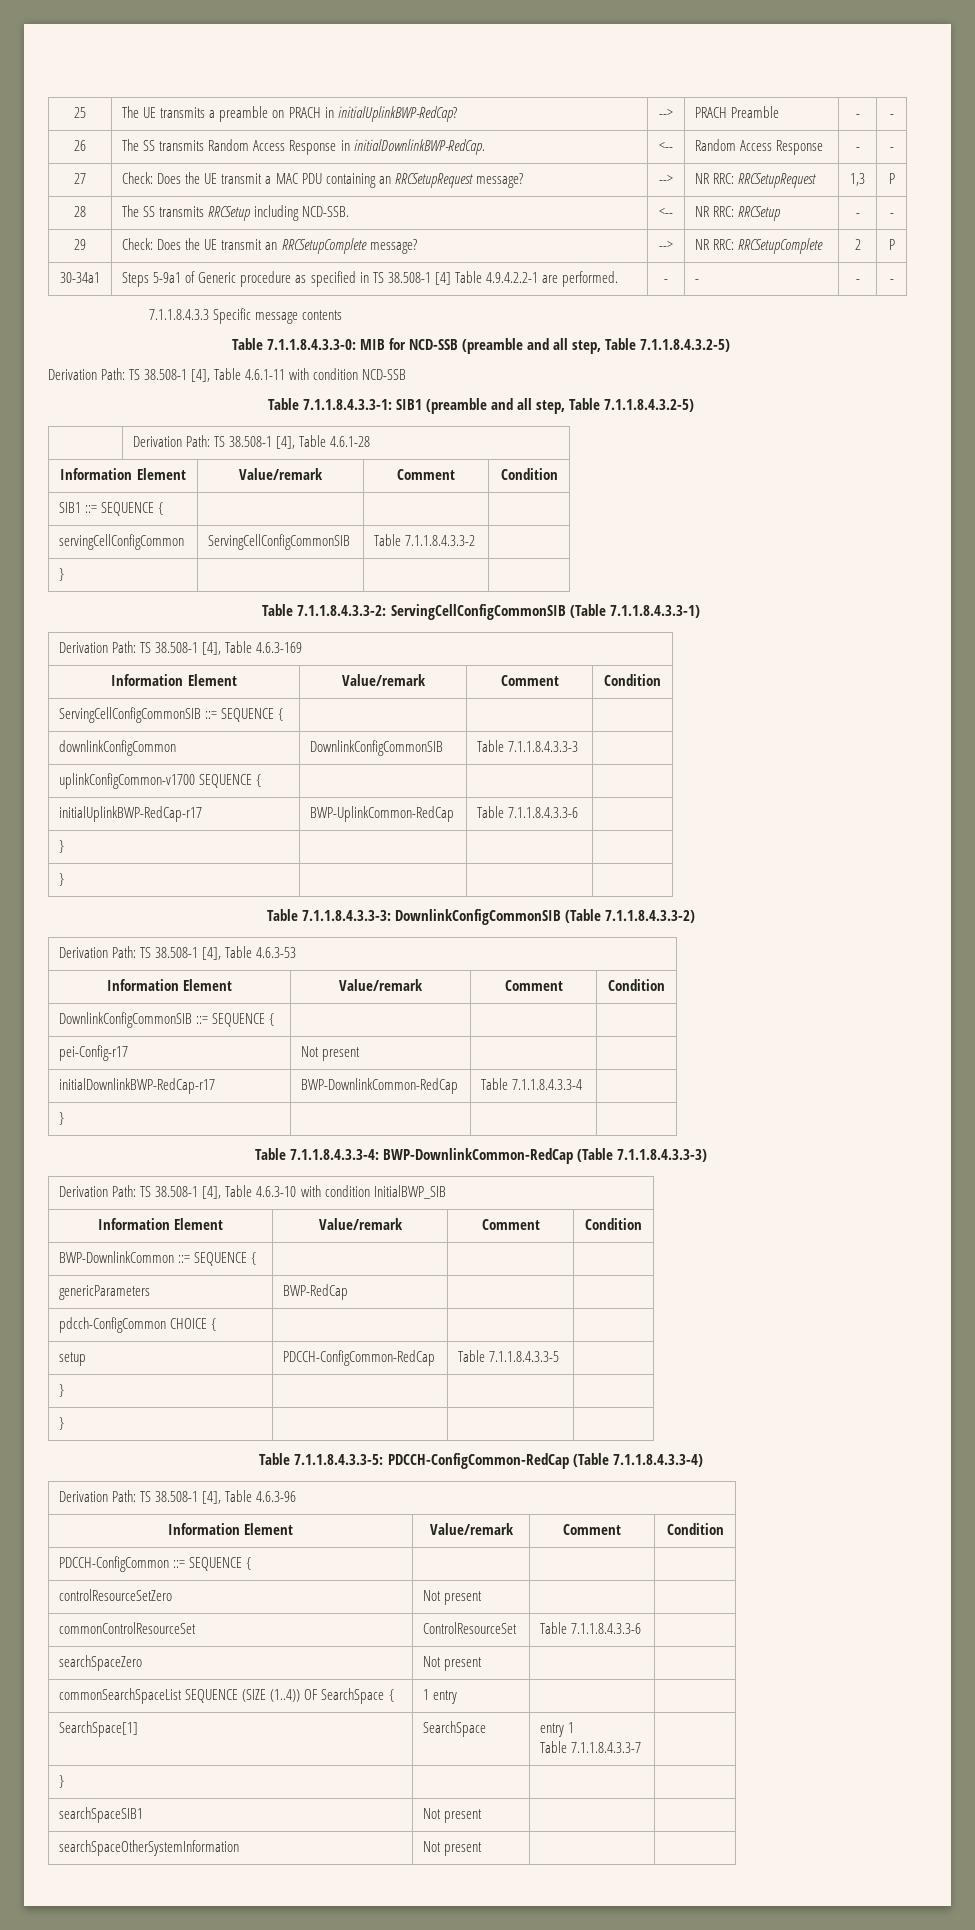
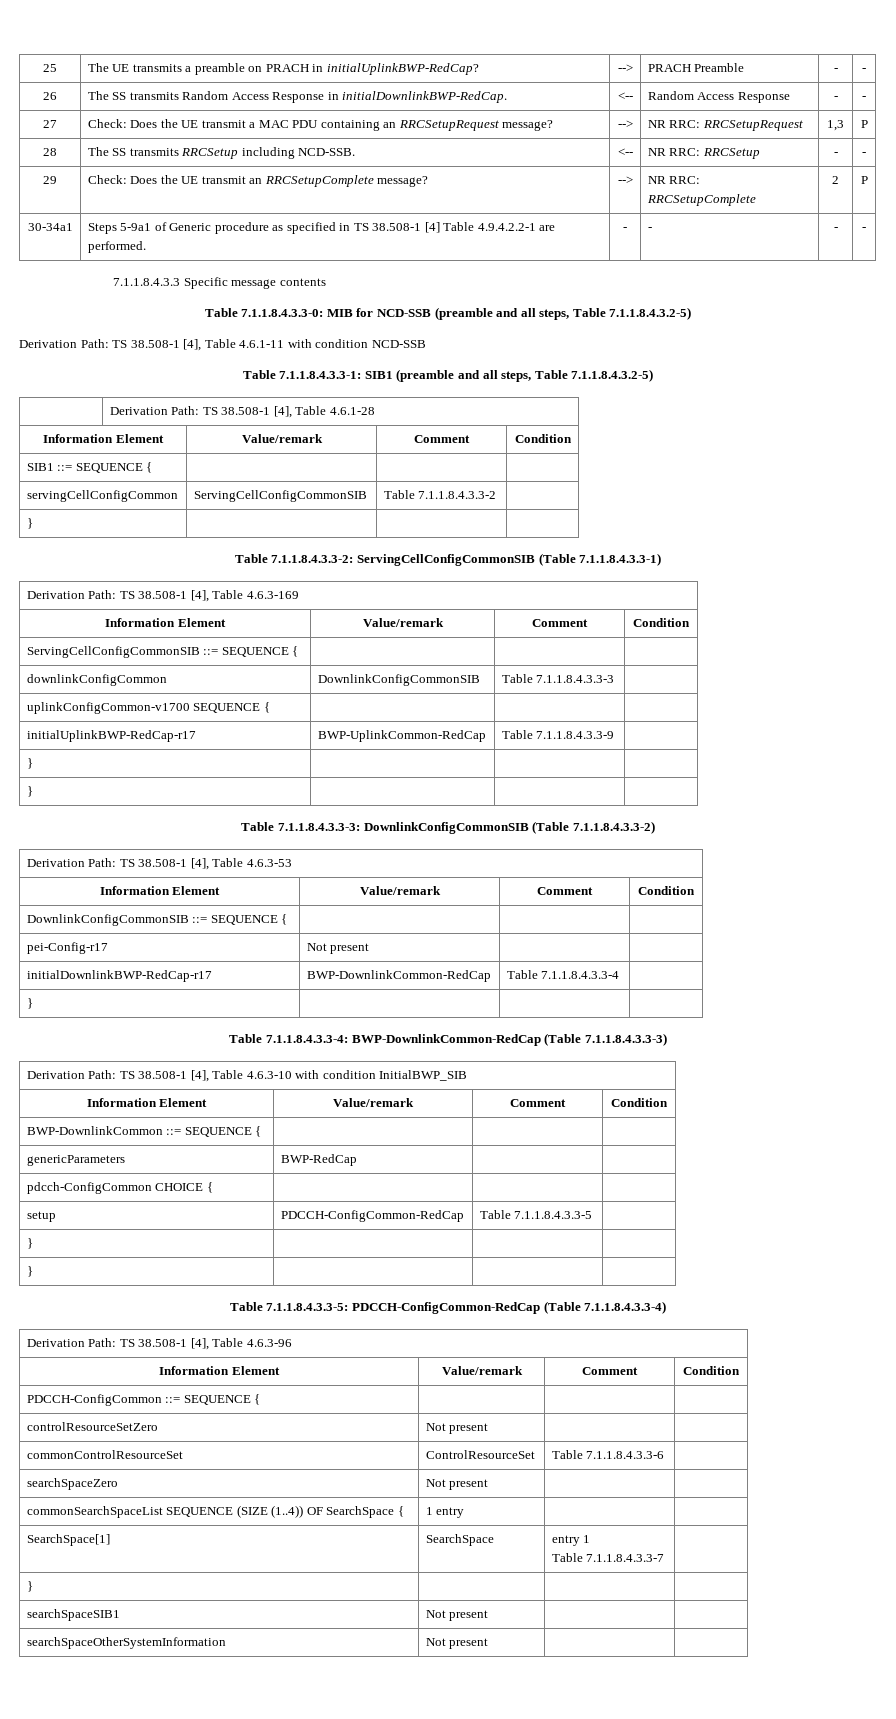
- Table 7.1.1.8.4.3.3-0: MIB for NCD-SSB (preamble and all step, Table 7.1.1.8.4.3.2-5)
+ Table 7.1.1.8.4.3.3-0: MIB for NCD-SSB (preamble and all steps, Table 7.1.1.8.4.3.2-5)
- Table 7.1.1.8.4.3.3-1: SIB1 (preamble and all step, Table 7.1.1.8.4.3.2-5)
+ Table 7.1.1.8.4.3.3-1: SIB1 (preamble and all steps, Table 7.1.1.8.4.3.2-5)
- initialUplinkBWP-RedCap-r17 | BWP-UplinkCommon-RedCap | Table 7.1.1.8.4.3.3-6 |
+ initialUplinkBWP-RedCap-r17 | BWP-UplinkCommon-RedCap | Table 7.1.1.8.4.3.3-9 |

